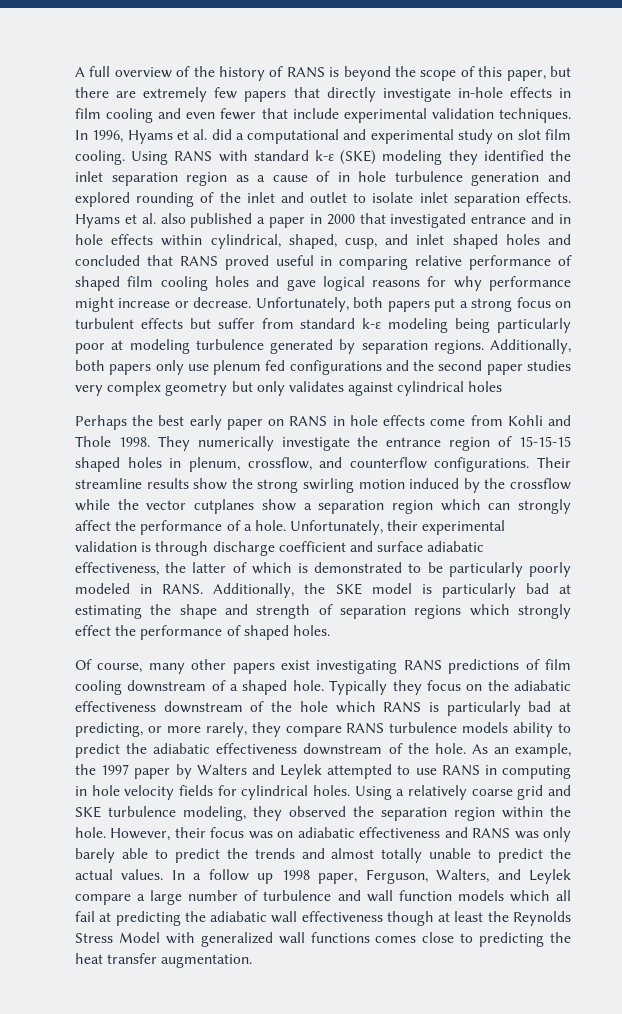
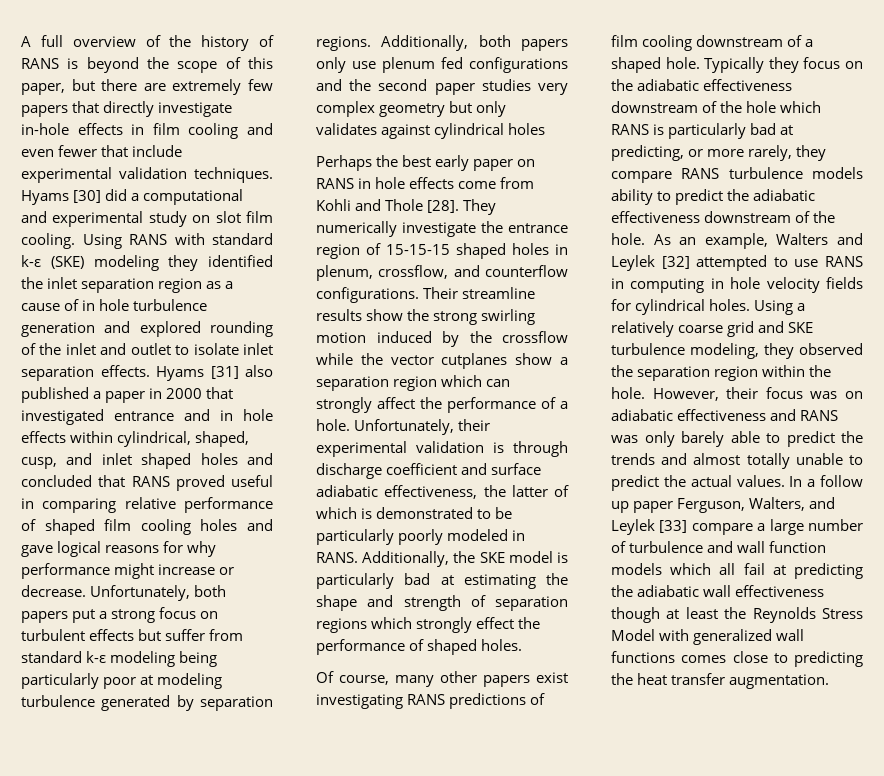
- In 1996, Hyams et al. did a computational and experimental study on slot film cooling.
+ Hyams [30] did a computational and experimental study on slot film cooling.
- Hyams et al. also published a paper in 2000 that investigated entrance and in hole effects within cylindrical, shaped, cusp, and inlet shaped holes and concluded that RANS proved useful in comparing relative performance of shaped film cooling holes and gave logical reasons for why performance might increase or decrease.
+ Hyams [31] also published a paper in 2000 that investigated entrance and in hole effects within cylindrical, shaped, cusp, and inlet shaped holes and concluded that RANS proved useful in comparing relative performance of shaped film cooling holes and gave logical reasons for why performance might increase or decrease.
- Perhaps the best early paper on RANS in hole effects come from Kohli and Thole 1998.
+ Perhaps the best early paper on RANS in hole effects come from Kohli and Thole [28].
- As an example, the 1997 paper by Walters and Leylek attempted to use RANS in computing in hole velocity fields for cylindrical holes.
+ As an example, Walters and Leylek [32] attempted to use RANS in computing in hole velocity fields for cylindrical holes.
- In a follow up 1998 paper, Ferguson, Walters, and Leylek compare a large number of turbulence and wall function models which all fail at predicting the adiabatic wall effectiveness though at least the Reynolds Stress Model with generalized wall functions comes close to predicting the heat transfer augmentation.
+ In a follow up paper Ferguson, Walters, and Leylek [33] compare a large number of turbulence and wall function models which all fail at predicting the adiabatic wall effectiveness though at least the Reynolds Stress Model with generalized wall functions comes close to predicting the heat transfer augmentation.

